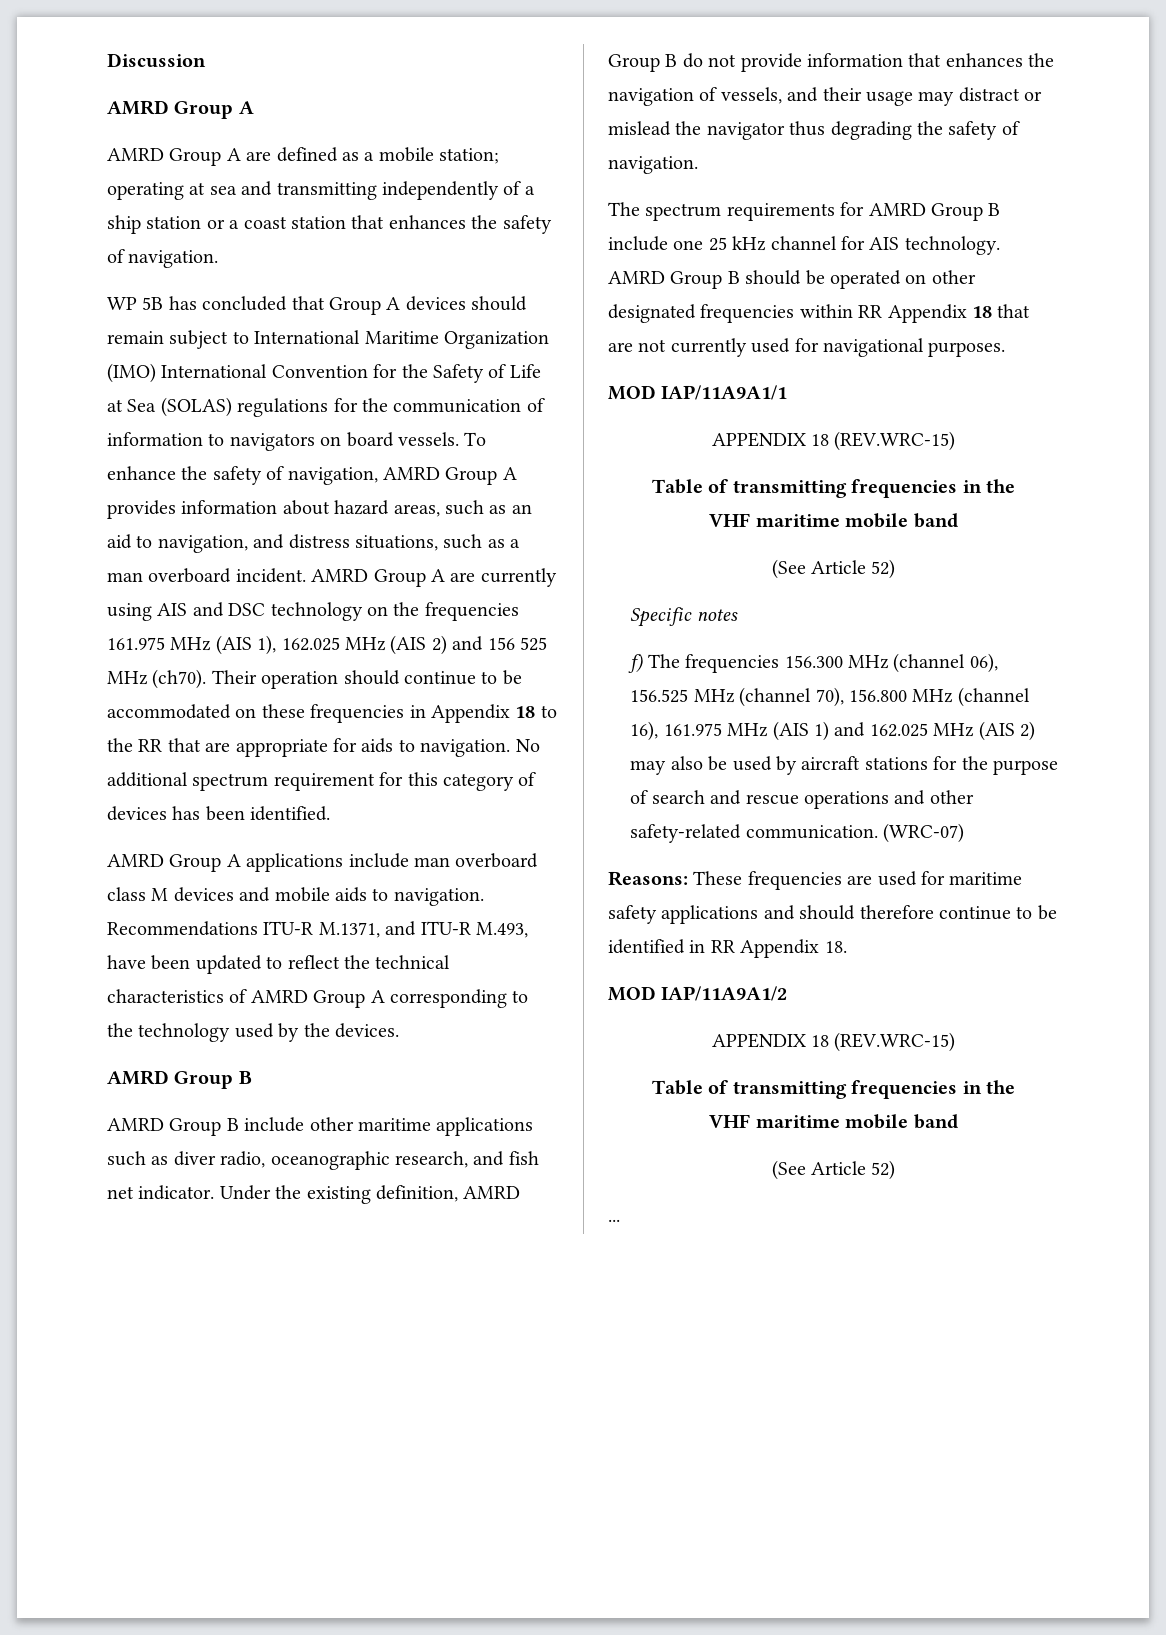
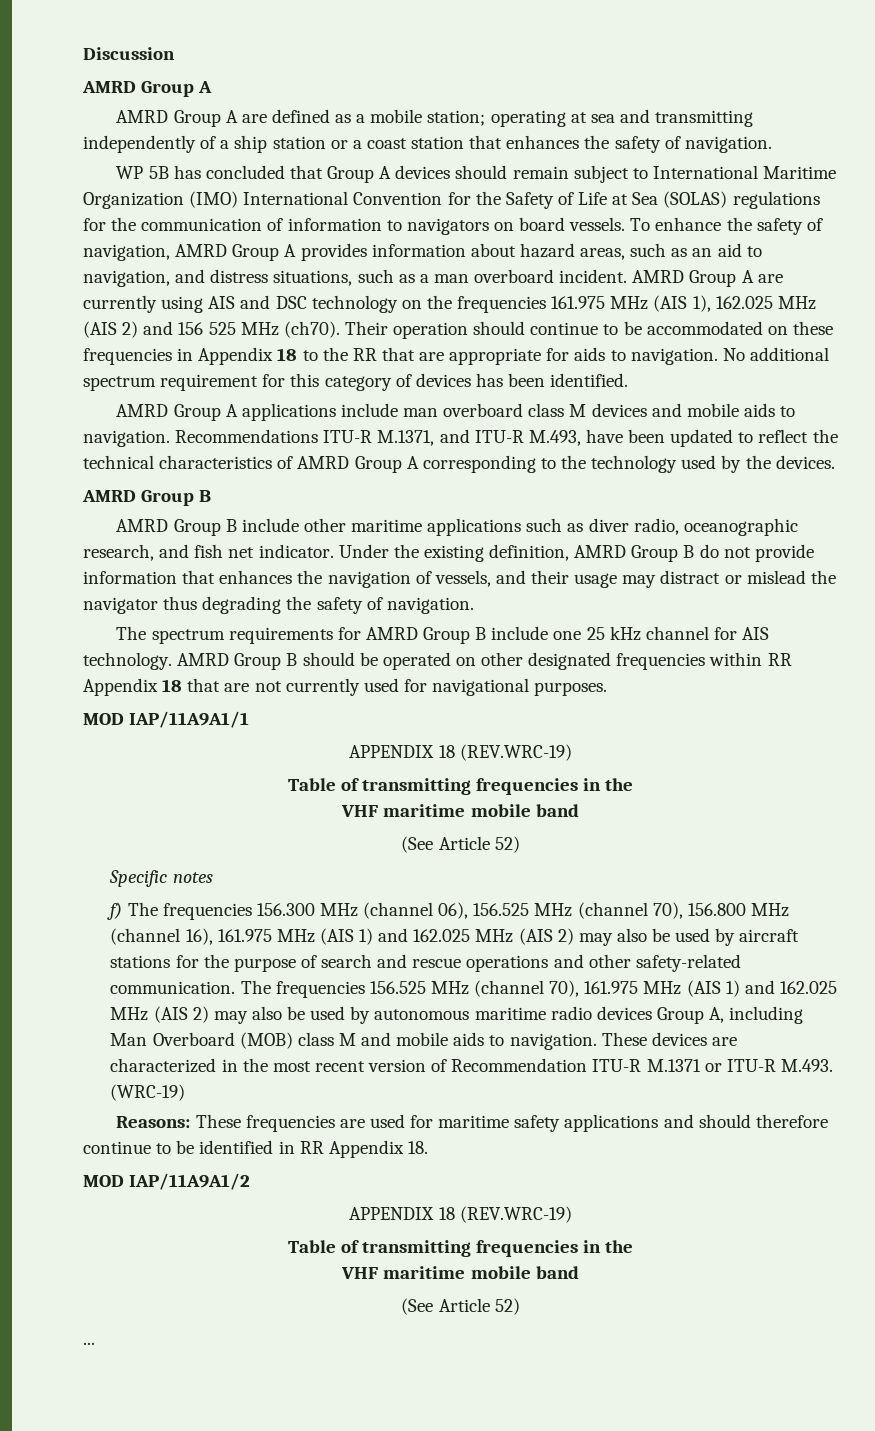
  MOD IAP/11A9A1/1
- APPENDIX 18 (REV.WRC-15)
+ APPENDIX 18 (REV.WRC-19)
- (WRC-07)
+ The frequencies 156.525 MHz (channel 70), 161.975 MHz (AIS 1) and 162.025 MHz (AIS 2) may also be used by autonomous maritime radio devices Group A, including Man Overboard (MOB) class M and mobile aids to navigation. These devices are characterized in the most recent version of Recommendation ITU-R M.1371 or ITU-R M.493. (WRC-19)
  MOD IAP/11A9A1/2
- APPENDIX 18 (REV.WRC-15)
+ APPENDIX 18 (REV.WRC-19)

